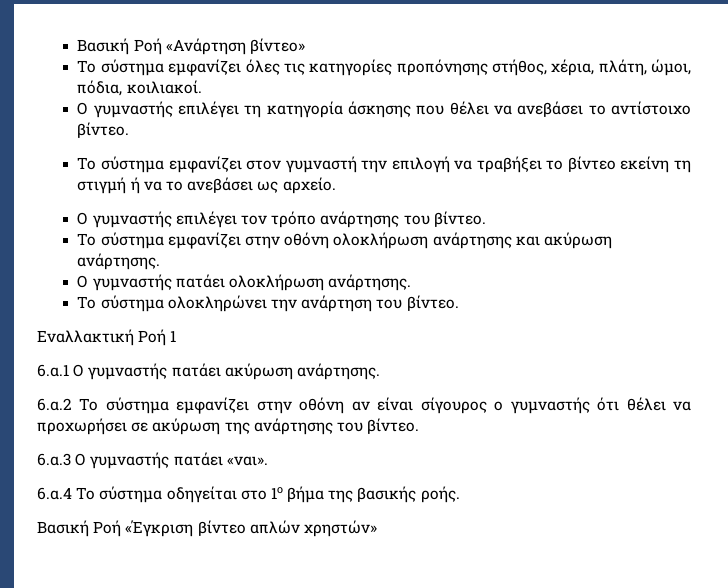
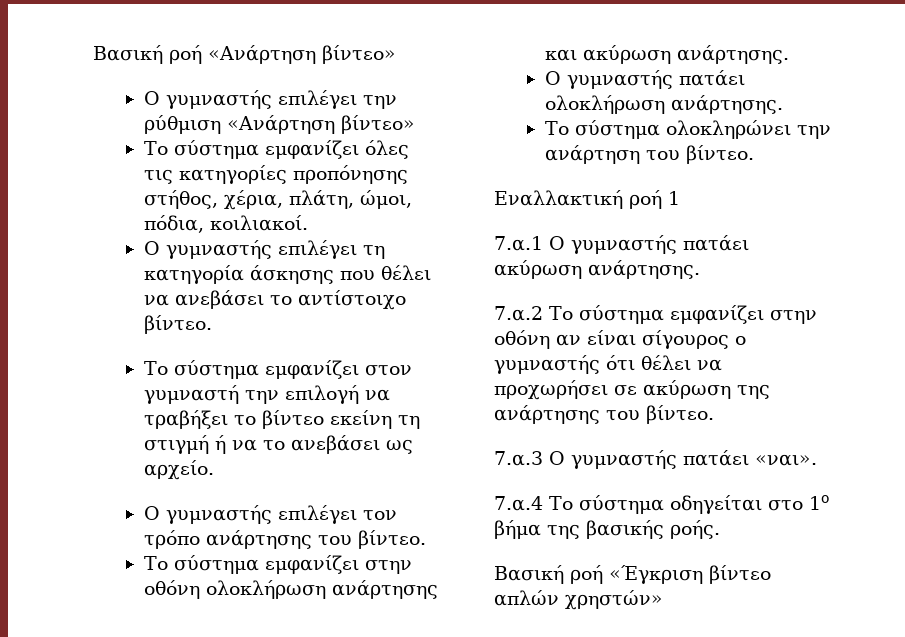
- Βασική Ροή «Ανάρτηση βίντεο»
+ Βασική ροή «Ανάρτηση βίντεο»
+ Ο γυμναστής επιλέγει την ρύθμιση «Ανάρτηση βίντεο»
- Εναλλακτική Ροή 1
+ Εναλλακτική ροή 1
- 6.α.1 Ο γυμναστής πατάει ακύρωση ανάρτησης.
+ 7.α.1 Ο γυμναστής πατάει ακύρωση ανάρτησης.
- 6.α.2 Το σύστημα εμφανίζει στην οθόνη αν είναι σίγουρος ο γυμναστής ότι θέλει να προχωρήσει σε ακύρωση της ανάρτησης του βίντεο.
+ 7.α.2 Το σύστημα εμφανίζει στην οθόνη αν είναι σίγουρος ο γυμναστής ότι θέλει να προχωρήσει σε ακύρωση της ανάρτησης του βίντεο.
- 6.α.3 Ο γυμναστής πατάει «ναι».
+ 7.α.3 Ο γυμναστής πατάει «ναι».
- 6.α.4 Το σύστημα οδηγείται στο 1ο βήμα της βασικής ροής.
+ 7.α.4 Το σύστημα οδηγείται στο 1ο βήμα της βασικής ροής.
- Βασική Ροή «Έγκριση βίντεο απλών χρηστών»
+ Βασική ροή «Έγκριση βίντεο απλών χρηστών»

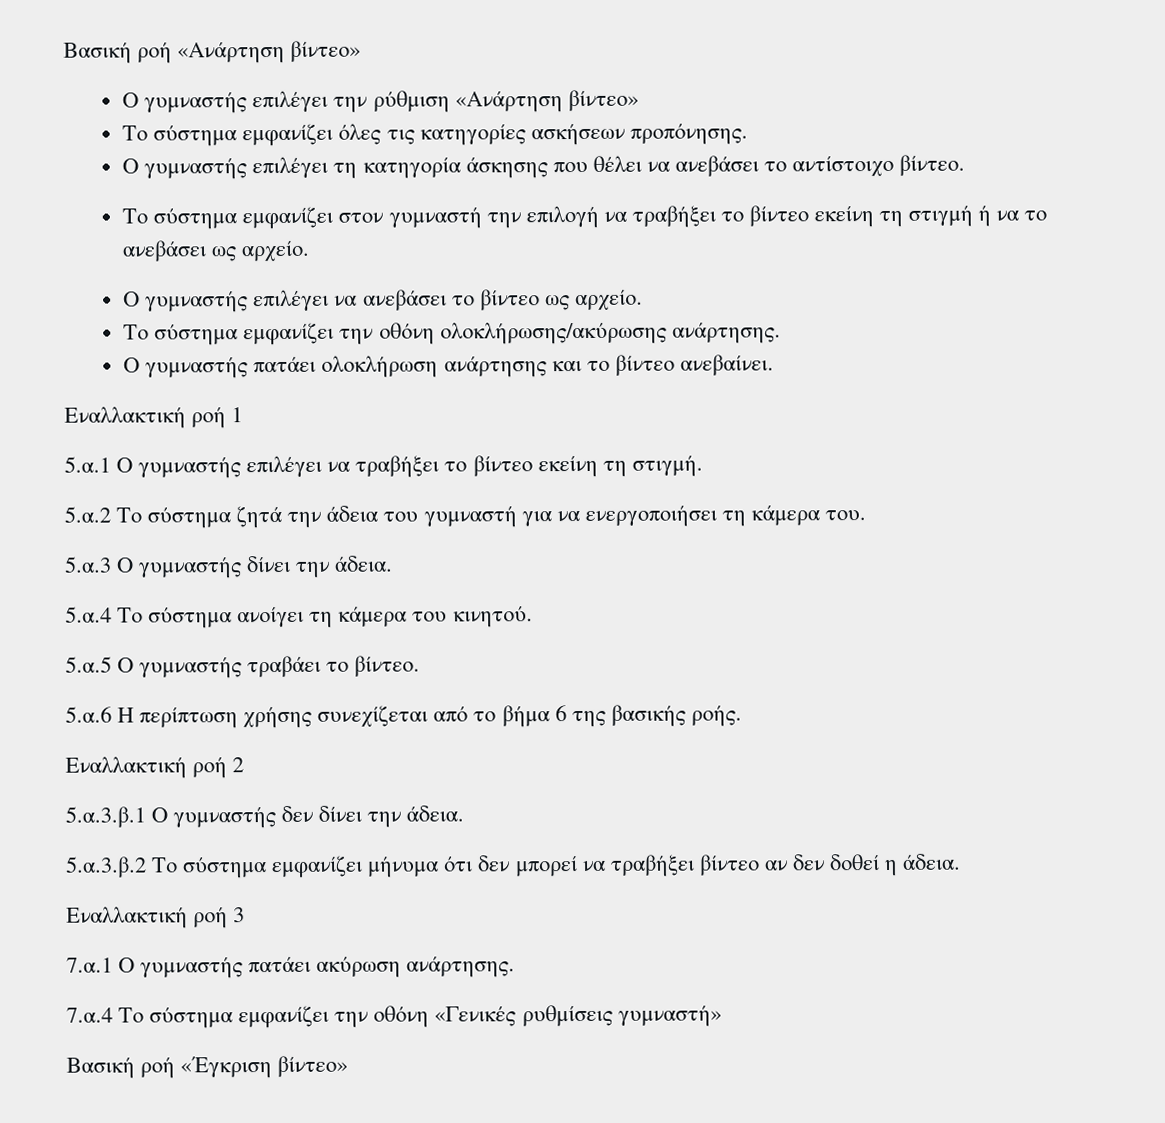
- Το σύστημα εμφανίζει όλες τις κατηγορίες προπόνησης στήθος, χέρια, πλάτη, ώμοι, πόδια, κοιλιακοί.
+ Το σύστημα εμφανίζει όλες τις κατηγορίες ασκήσεων προπόνησης.
- Ο γυμναστής επιλέγει τον τρόπο ανάρτησης του βίντεο.
- Το σύστημα εμφανίζει στην οθόνη ολοκλήρωση ανάρτησης και ακύρωση ανάρτησης.
+ Ο γυμναστής επιλέγει να ανεβάσει το βίντεο ως αρχείο.
+ Το σύστημα εμφανίζει την οθόνη ολοκλήρωσης/ακύρωσης ανάρτησης.
- Ο γυμναστής πατάει ολοκλήρωση ανάρτησης.
- Το σύστημα ολοκληρώνει την ανάρτηση του βίντεο.
+ Ο γυμναστής πατάει ολοκλήρωση ανάρτησης και το βίντεο ανεβαίνει.
  Εναλλακτική ροή 1
+ 5.α.1 Ο γυμναστής επιλέγει να τραβήξει το βίντεο εκείνη τη στιγμή.
+ 5.α.2 Το σύστημα ζητά την άδεια του γυμναστή για να ενεργοποιήσει τη κάμερα του.
+ 5.α.3 Ο γυμναστής δίνει την άδεια.
+ 5.α.4 Το σύστημα ανοίγει τη κάμερα του κινητού.
+ 5.α.5 Ο γυμναστής τραβάει το βίντεο.
+ 5.α.6 Η περίπτωση χρήσης συνεχίζεται από το βήμα 6 της βασικής ροής.
+ Εναλλακτική ροή 2
+ 5.α.3.β.1 Ο γυμναστής δεν δίνει την άδεια.
+ 5.α.3.β.2 Το σύστημα εμφανίζει μήνυμα ότι δεν μπορεί να τραβήξει βίντεο αν δεν δοθεί η άδεια.
+ Εναλλακτική ροή 3
- 7.α.2 Το σύστημα εμφανίζει στην οθόνη αν είναι σίγουρος ο γυμναστής ότι θέλει να προχωρήσει σε ακύρωση της ανάρτησης του βίντεο.
- 7.α.3 Ο γυμναστής πατάει «ναι».
- 7.α.4 Το σύστημα οδηγείται στο 1ο βήμα της βασικής ροής.
+ 7.α.4 Το σύστημα εμφανίζει την οθόνη «Γενικές ρυθμίσεις γυμναστή»
- Βασική ροή «Έγκριση βίντεο απλών χρηστών»
+ Βασική ροή «Έγκριση βίντεο»

